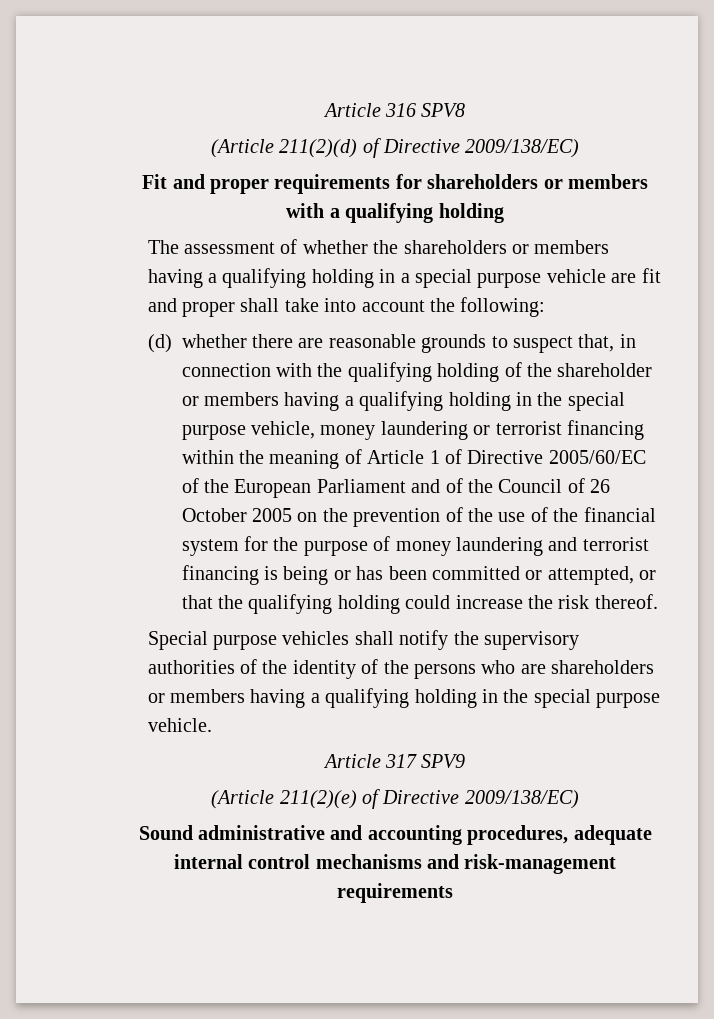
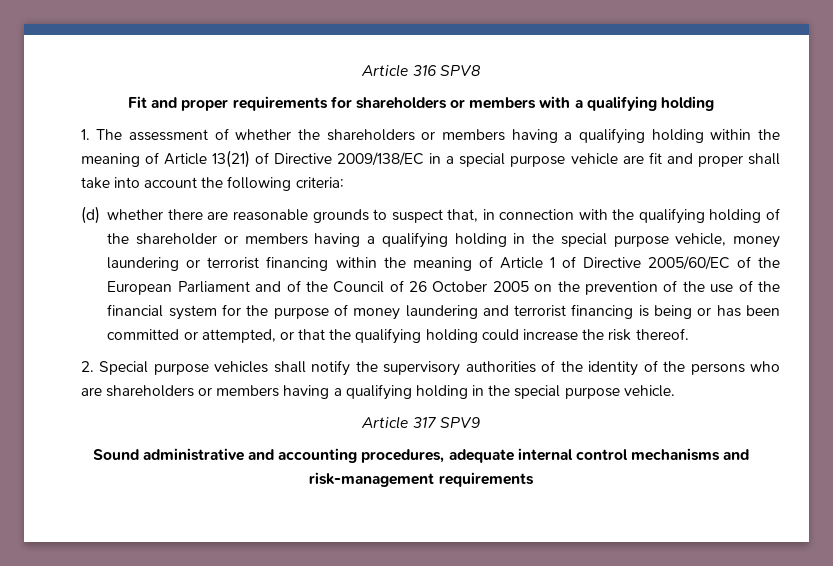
- (Article 211(2)(d) of Directive 2009/138/EC)
- The assessment of whether the shareholders or members having a qualifying holding in a special purpose vehicle are fit and proper shall take into account the following:
+ 1. The assessment of whether the shareholders or members having a qualifying holding within the meaning of Article 13(21) of Directive 2009/138/EC in a special purpose vehicle are fit and proper shall take into account the following criteria:
- Special purpose vehicles shall notify the supervisory authorities of the identity of the persons who are shareholders or members having a qualifying holding in the special purpose vehicle.
+ 2. Special purpose vehicles shall notify the supervisory authorities of the identity of the persons who are shareholders or members having a qualifying holding in the special purpose vehicle.
- (Article 211(2)(e) of Directive 2009/138/EC)

